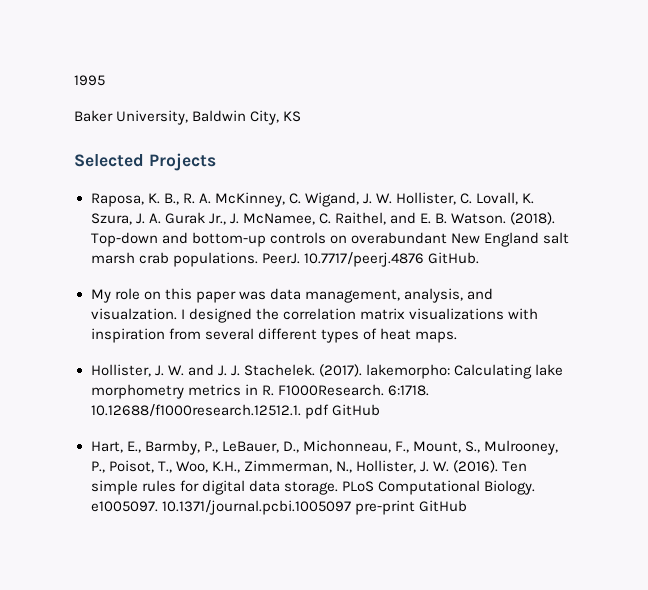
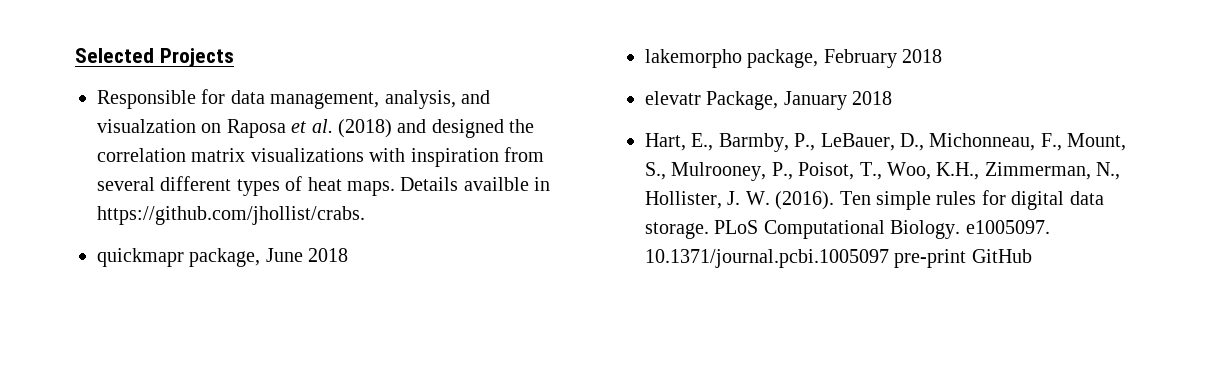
- 1995
- Baker University, Baldwin City, KS
  Selected Projects
- Raposa, K. B., R. A. McKinney, C. Wigand, J. W. Hollister, C. Lovall, K. Szura, J. A. Gurak Jr., J. McNamee, C. Raithel, and E. B. Watson. (2018). Top-down and bottom-up controls on overabundant New England salt marsh crab populations. PeerJ. 10.7717/peerj.4876 GitHub.
- My role on this paper was data management, analysis, and visualzation. I designed the correlation matrix visualizations with inspiration from several different types of heat maps.
- Hollister, J. W. and J. J. Stachelek. (2017). lakemorpho: Calculating lake morphometry metrics in R. F1000Research. 6:1718. 10.12688/f1000research.12512.1. pdf GitHub
+ Responsible for data management, analysis, and visualzation on Raposa et al. (2018) and designed the correlation matrix visualizations with inspiration from several different types of heat maps. Details availble in https://github.com/jhollist/crabs.
+ quickmapr package, June 2018
+ lakemorpho package, February 2018
+ elevatr Package, January 2018

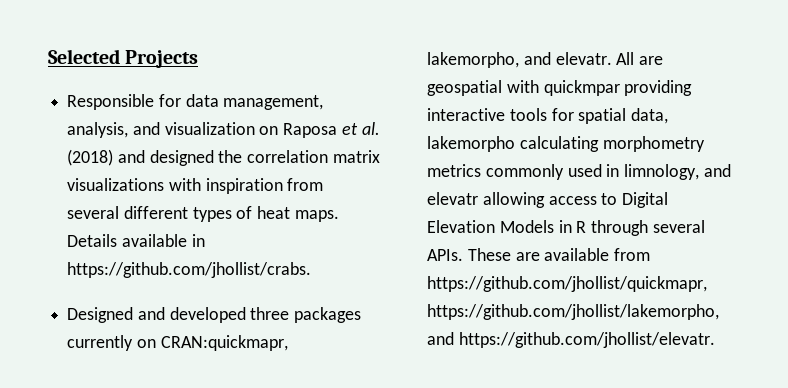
- Responsible for data management, analysis, and visualzation on Raposa et al. (2018) and designed the correlation matrix visualizations with inspiration from several different types of heat maps.
+ Responsible for data management, analysis, and visualization on Raposa et al. (2018) and designed the correlation matrix visualizations with inspiration from several different types of heat maps.
- Details availble in https://github.com/jhollist/crabs.
+ Details available in https://github.com/jhollist/crabs.
- quickmapr package, June 2018
- lakemorpho package, February 2018
- elevatr Package, January 2018
- Hart, E., Barmby, P., LeBauer, D., Michonneau, F., Mount, S., Mulrooney, P., Poisot, T., Woo, K.H., Zimmerman, N., Hollister, J. W. (2016). Ten simple rules for digital data storage. PLoS Computational Biology. e1005097. 10.1371/journal.pcbi.1005097 pre-print GitHub
+ Designed and developed three packages currently on CRAN:quickmapr, lakemorpho, and elevatr. All are geospatial with quickmpar providing interactive tools for spatial data, lakemorpho calculating morphometry metrics commonly used in limnology, and elevatr allowing access to Digital Elevation Models in R through several APIs. These are available from https://github.com/jhollist/quickmapr, https://github.com/jhollist/lakemorpho, and https://github.com/jhollist/elevatr.

